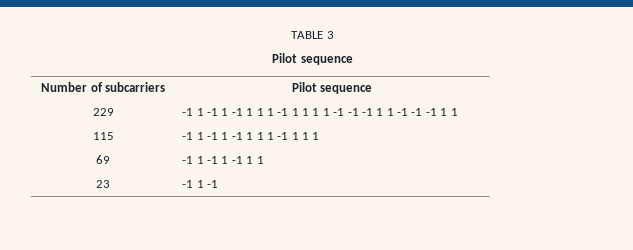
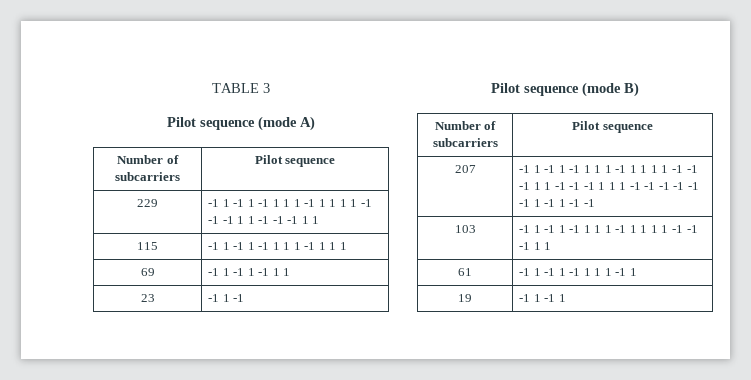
  TABLE 3
- Pilot sequence
+ Pilot sequence (mode A)
+ Pilot sequence (mode B)
+ Number of subcarriers | Pilot sequence
+ 207 | -1 1 -1 1 -1 1 1 1 -1 1 1 1 1 -1 -1 -1 1 1 -1 -1 -1 1 1 1 -1 -1 -1 -1 -1 -1 1 -1 1 -1 -1
+ 103 | -1 1 -1 1 -1 1 1 1 -1 1 1 1 1 -1 -1 -1 1 1
+ 61 | -1 1 -1 1 -1 1 1 1 -1 1
+ 19 | -1 1 -1 1

